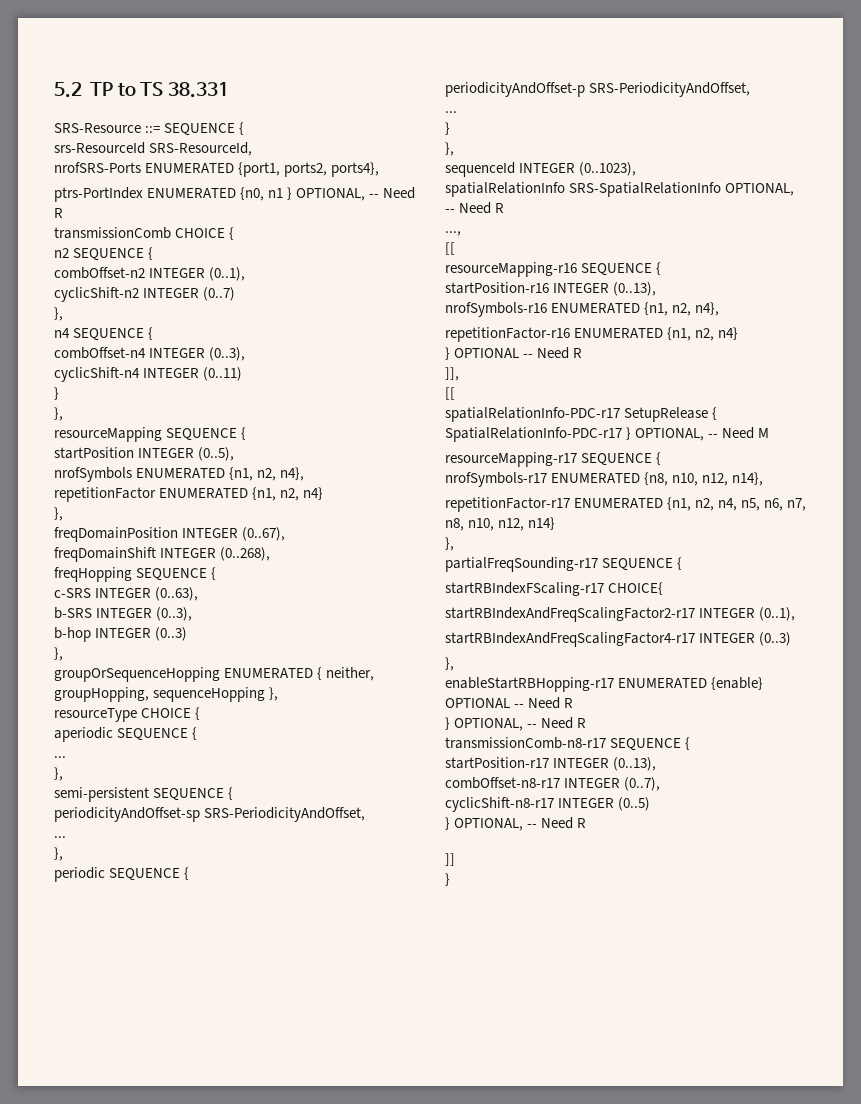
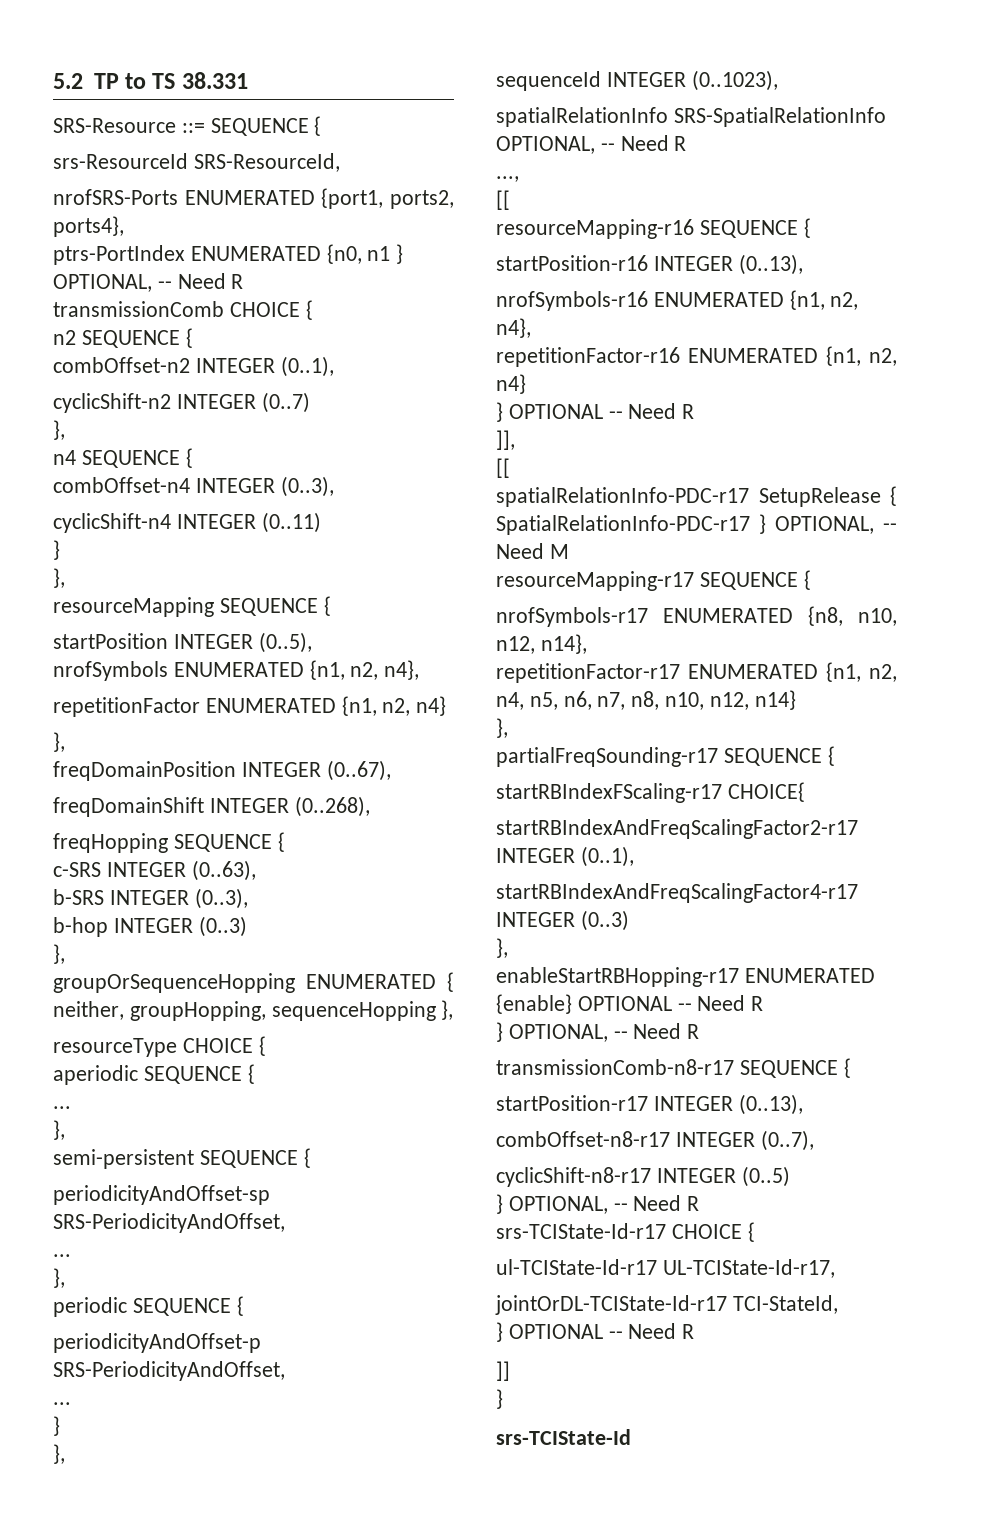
+ srs-TCIState-Id-r17 CHOICE {
+ ul-TCIState-Id-r17 UL-TCIState-Id-r17,
+ jointOrDL-TCIState-Id-r17 TCI-StateId,
+ } OPTIONAL -- Need R
+ srs-TCIState-Id

